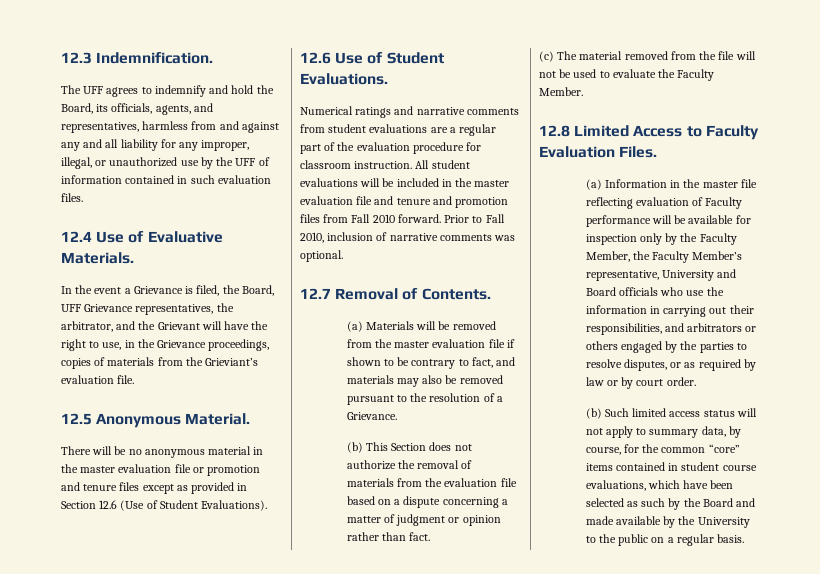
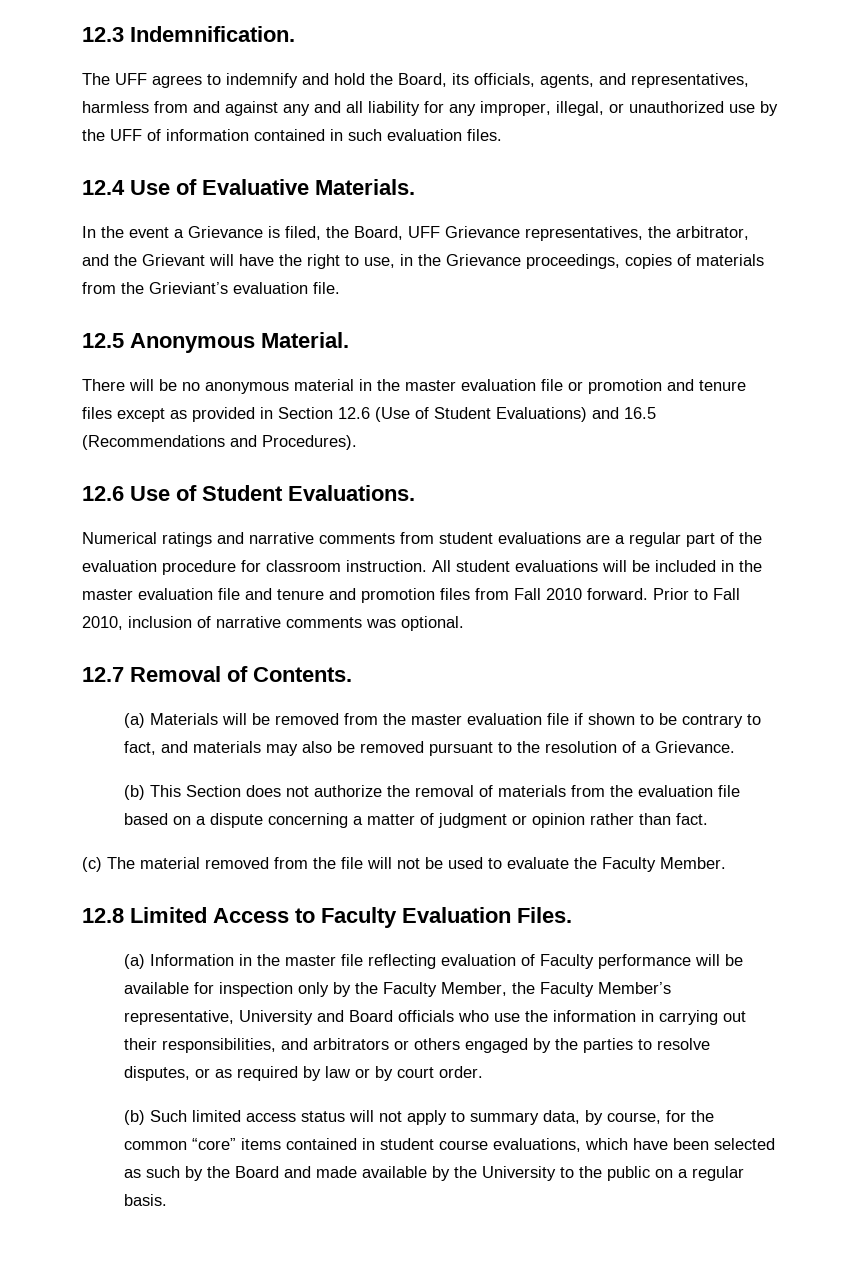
- There will be no anonymous material in the master evaluation file or promotion and tenure files except as provided in Section 12.6 (Use of Student Evaluations).
+ There will be no anonymous material in the master evaluation file or promotion and tenure files except as provided in Section 12.6 (Use of Student Evaluations) and 16.5 (Recommendations and Procedures).

